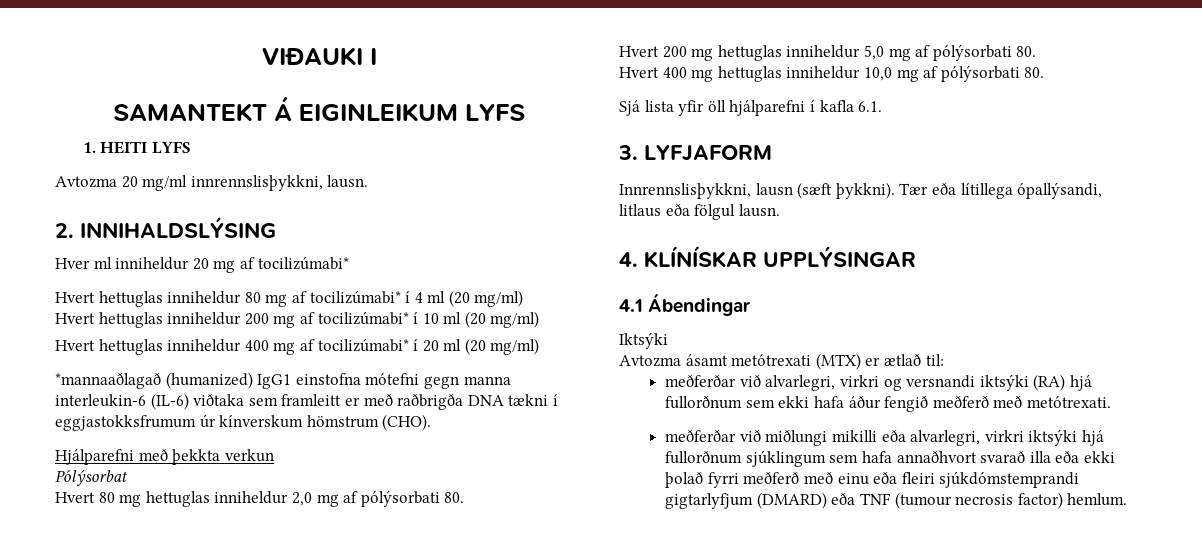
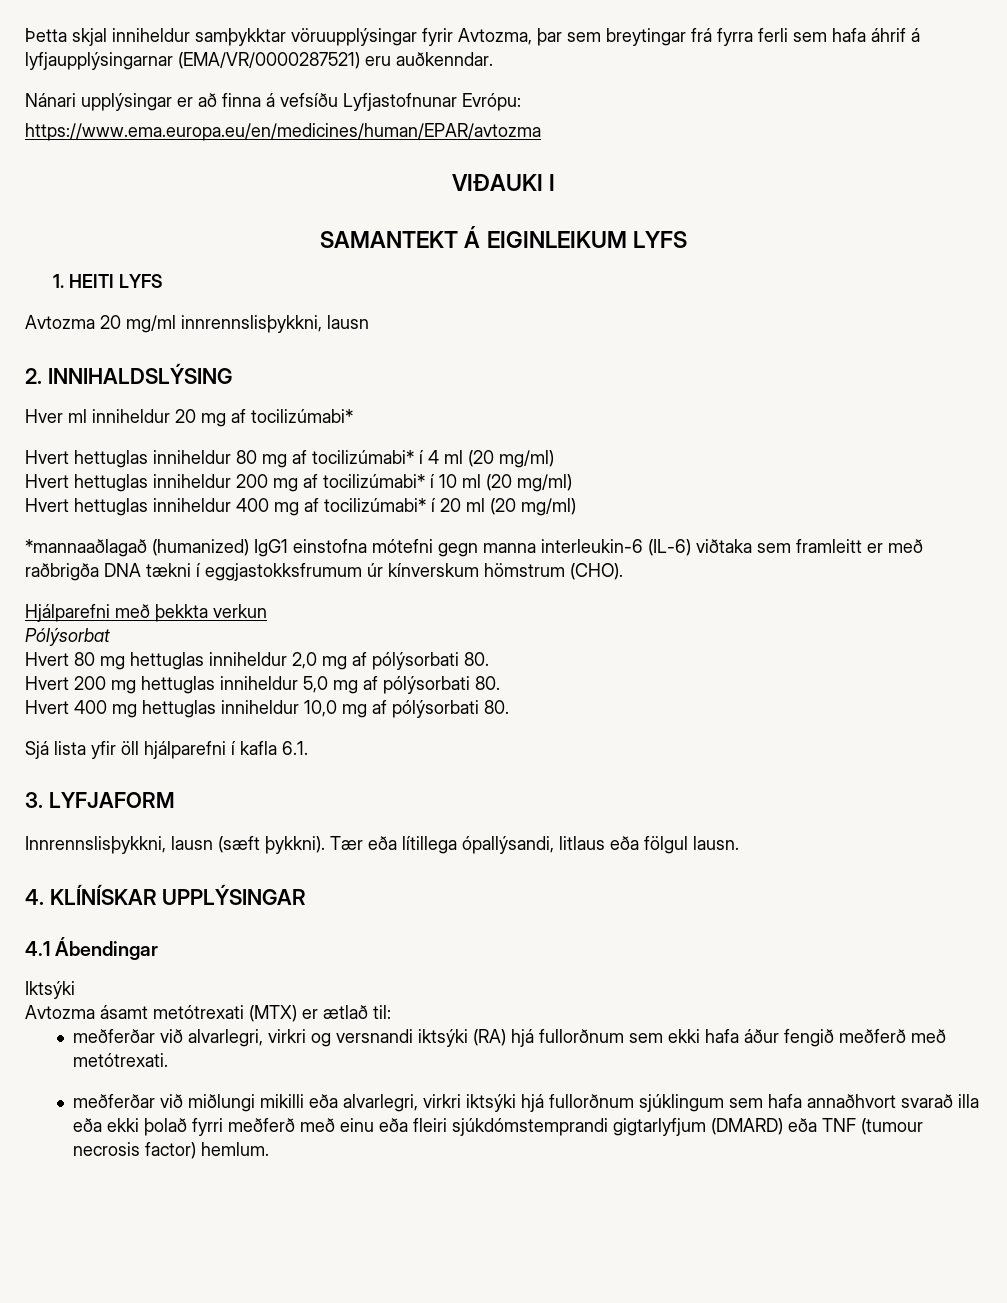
+ Þetta skjal inniheldur samþykktar vöruupplýsingar fyrir Avtozma, þar sem breytingar frá fyrra ferli sem hafa áhrif á lyfjaupplýsingarnar (EMA/VR/0000287521) eru auðkenndar.
+ Nánari upplýsingar er að finna á vefsíðu Lyfjastofnunar Evrópu:
+ https://www.ema.europa.eu/en/medicines/human/EPAR/avtozma
- Avtozma 20 mg/ml innrennslisþykkni, lausn.
+ Avtozma 20 mg/ml innrennslisþykkni, lausn

